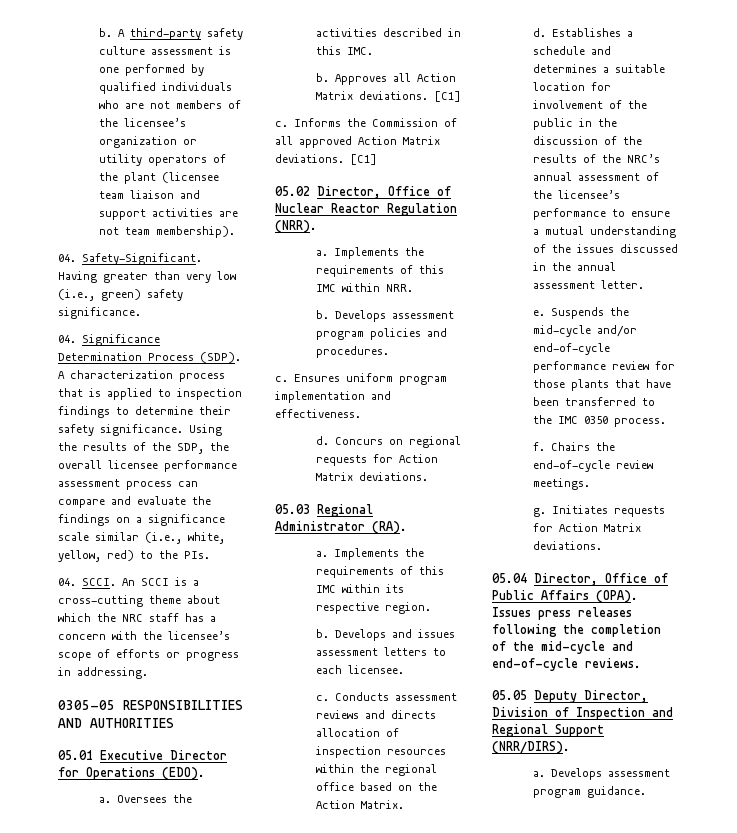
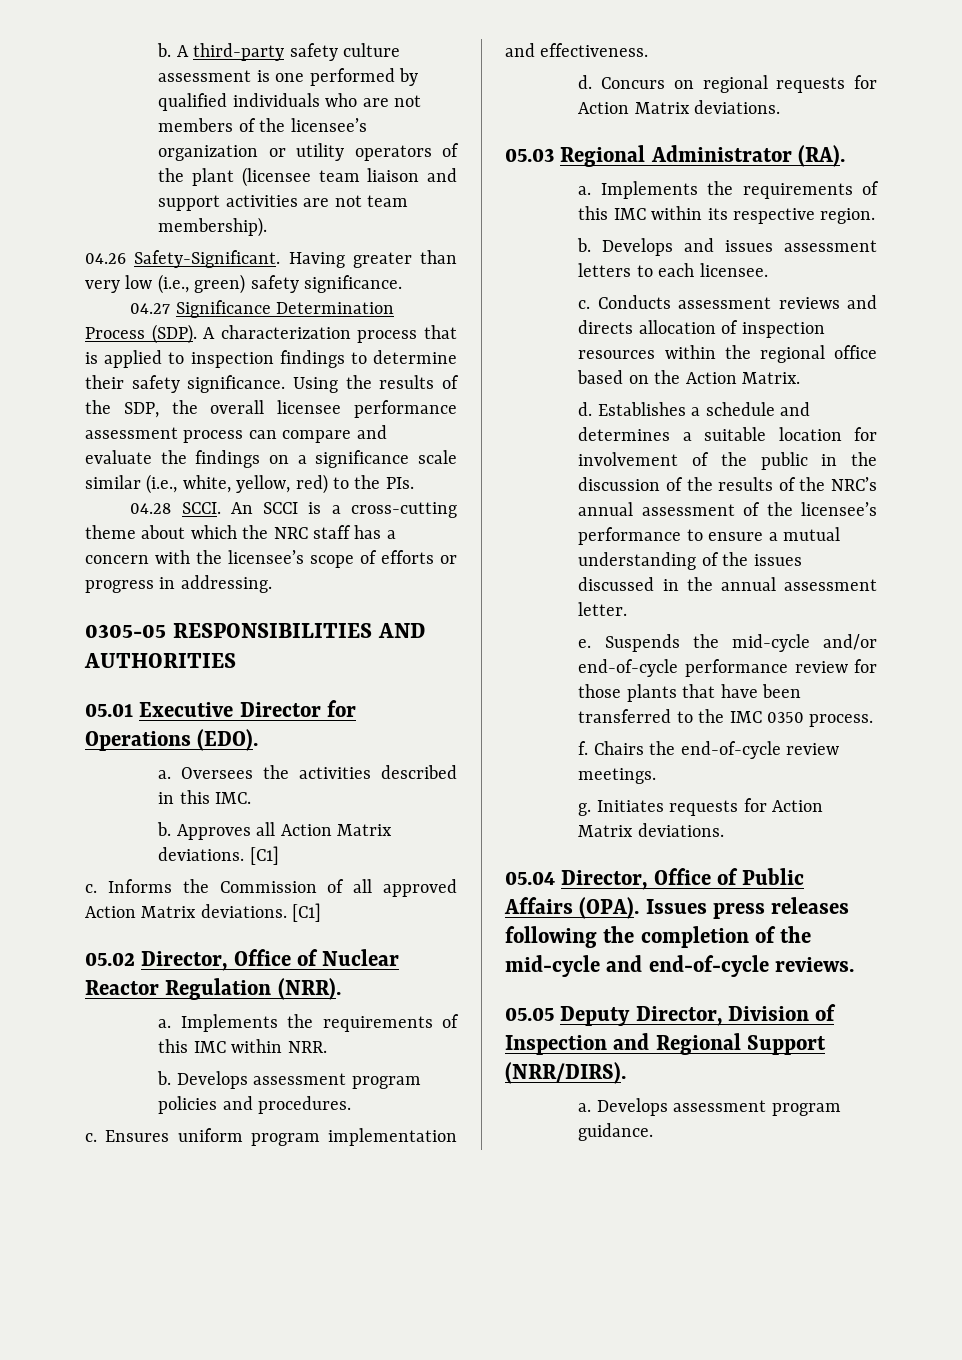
- 04. Safety-Significant.
+ 04.26 Safety-Significant.
- 04. Significance Determination Process (SDP).
+ 04.27 Significance Determination Process (SDP).
- 04. SCCI.
+ 04.28 SCCI.

